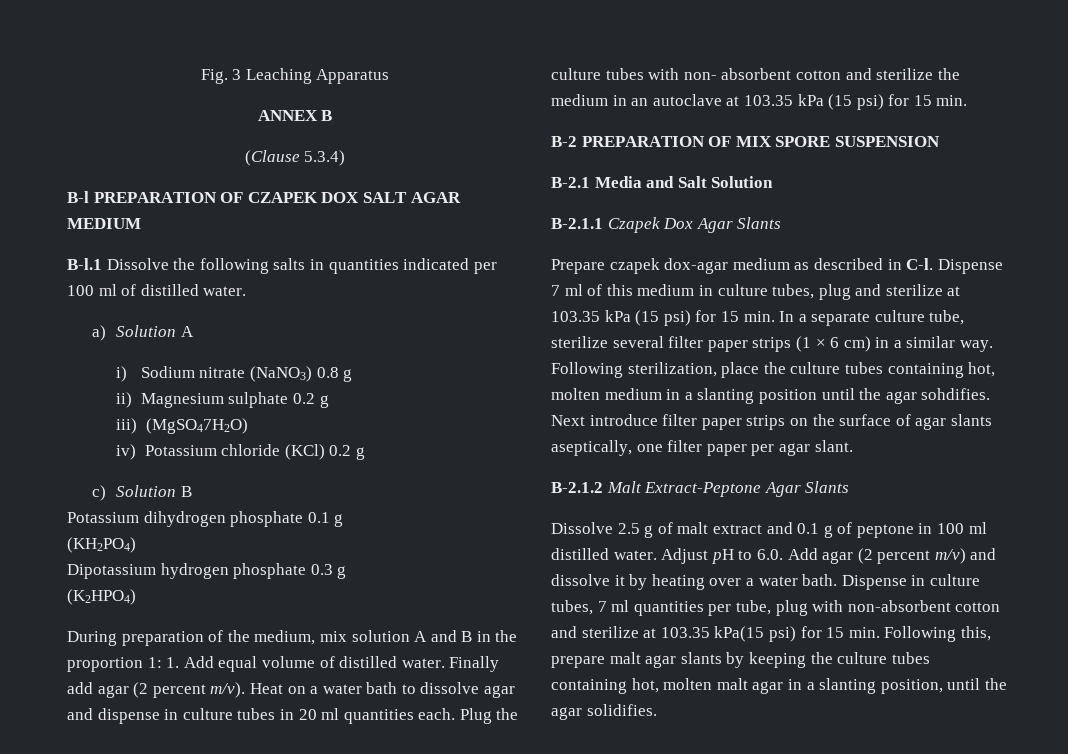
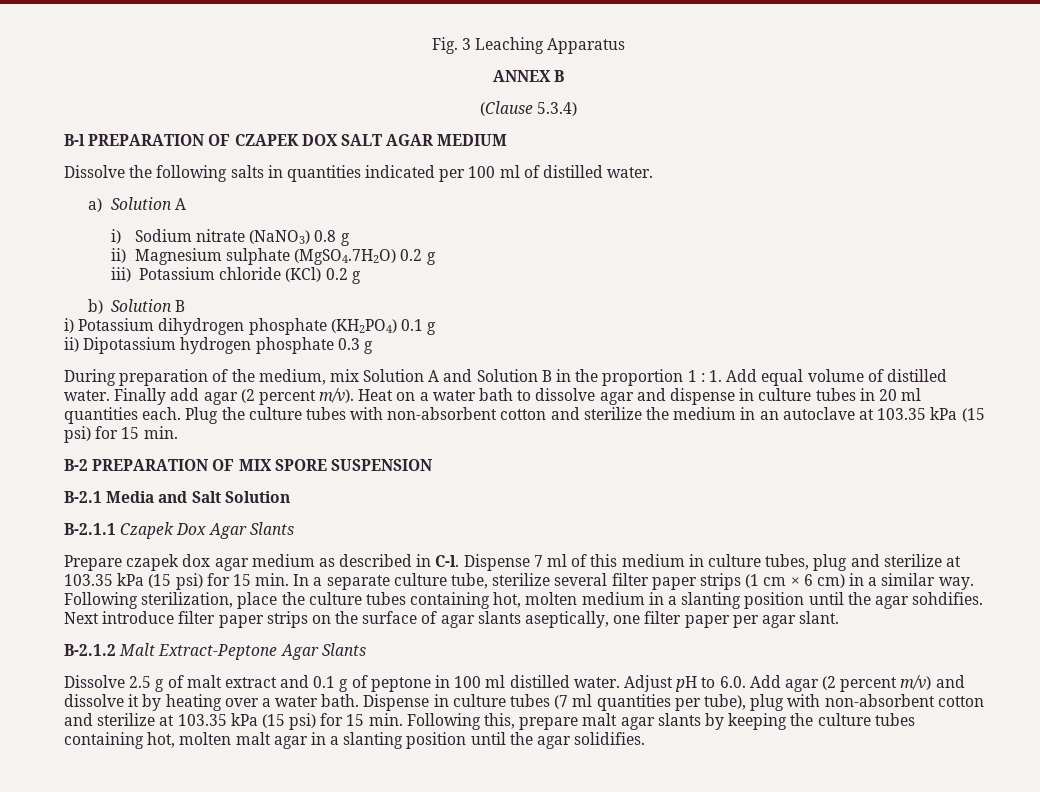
- B-l.1 Dissolve the following salts in quantities indicated per 100 ml of distilled water.
+ Dissolve the following salts in quantities indicated per 100 ml of distilled water.
- ii) Magnesium sulphate 0.2 g
+ ii) Magnesium sulphate (MgSO4.7H2O) 0.2 g
- iii) (MgSO47H2O)
- iv) Potassium chloride (KCl) 0.2 g
+ iii) Potassium chloride (KCl) 0.2 g
- c) Solution B
+ b) Solution B
- Potassium dihydrogen phosphate 0.1 g
+ i) Potassium dihydrogen phosphate (KH2PO4) 0.1 g
- (KH2PO4)
- Dipotassium hydrogen phosphate 0.3 g
+ ii) Dipotassium hydrogen phosphate 0.3 g
- (K2HPO4)
- During preparation of the medium, mix solution A and B in the proportion 1: 1. Add equal volume of distilled water.
+ During preparation of the medium, mix Solution A and Solution B in the proportion 1 : 1. Add equal volume of distilled water.
- Plug the culture tubes with non- absorbent cotton and sterilize the medium in an autoclave at 103.35 kPa (15 psi) for 15 min.
+ Plug the culture tubes with non-absorbent cotton and sterilize the medium in an autoclave at 103.35 kPa (15 psi) for 15 min.
- Prepare czapek dox-agar medium as described in C-l. Dispense 7 ml of this medium in culture tubes, plug and sterilize at 103.35 kPa (15 psi) for 15 min. In a separate culture tube, sterilize several filter paper strips (1 × 6 cm) in a similar way.
+ Prepare czapek dox agar medium as described in C-l. Dispense 7 ml of this medium in culture tubes, plug and sterilize at 103.35 kPa (15 psi) for 15 min. In a separate culture tube, sterilize several filter paper strips (1 cm × 6 cm) in a similar way.
- Dispense in culture tubes, 7 ml quantities per tube, plug with non-absorbent cotton and sterilize at 103.35 kPa(15 psi) for 15 min. Following this, prepare malt agar slants by keeping the culture tubes containing hot, molten malt agar in a slanting position, until the agar solidifies.
+ Dispense in culture tubes (7 ml quantities per tube), plug with non-absorbent cotton and sterilize at 103.35 kPa (15 psi) for 15 min. Following this, prepare malt agar slants by keeping the culture tubes containing hot, molten malt agar in a slanting position until the agar solidifies.

